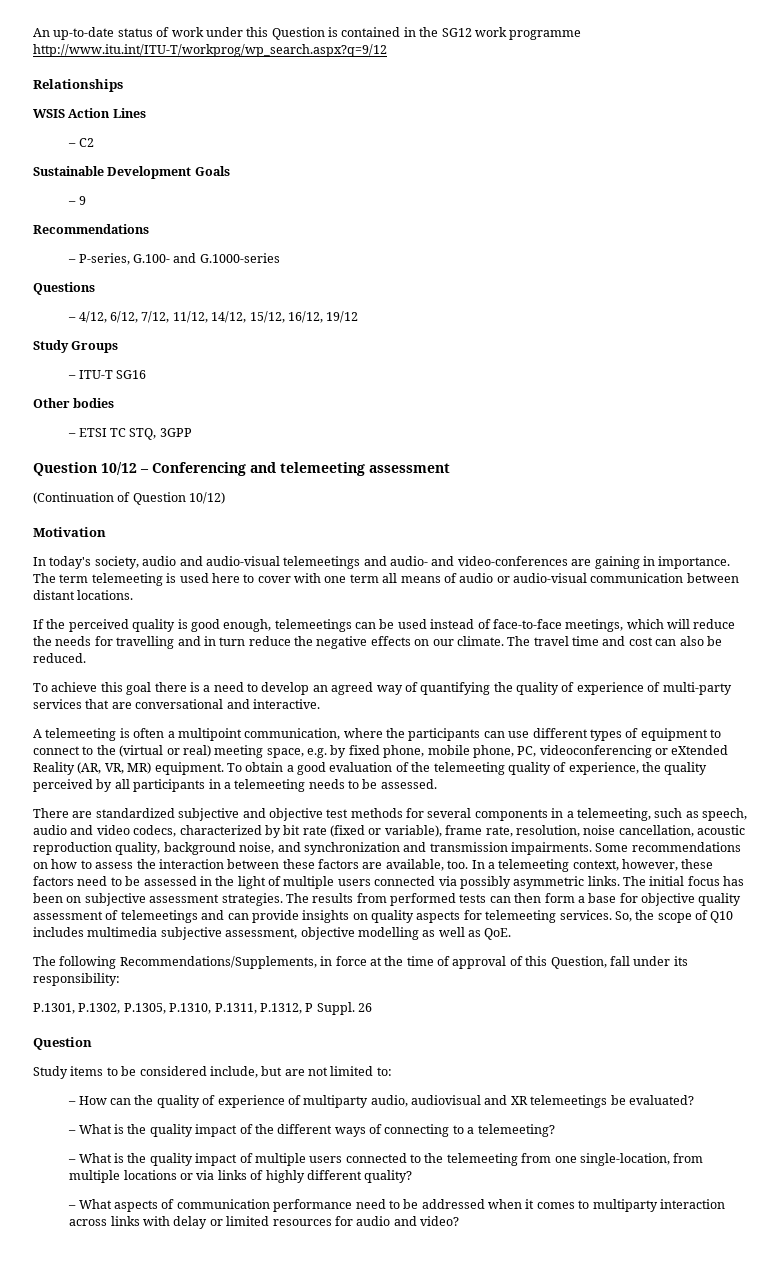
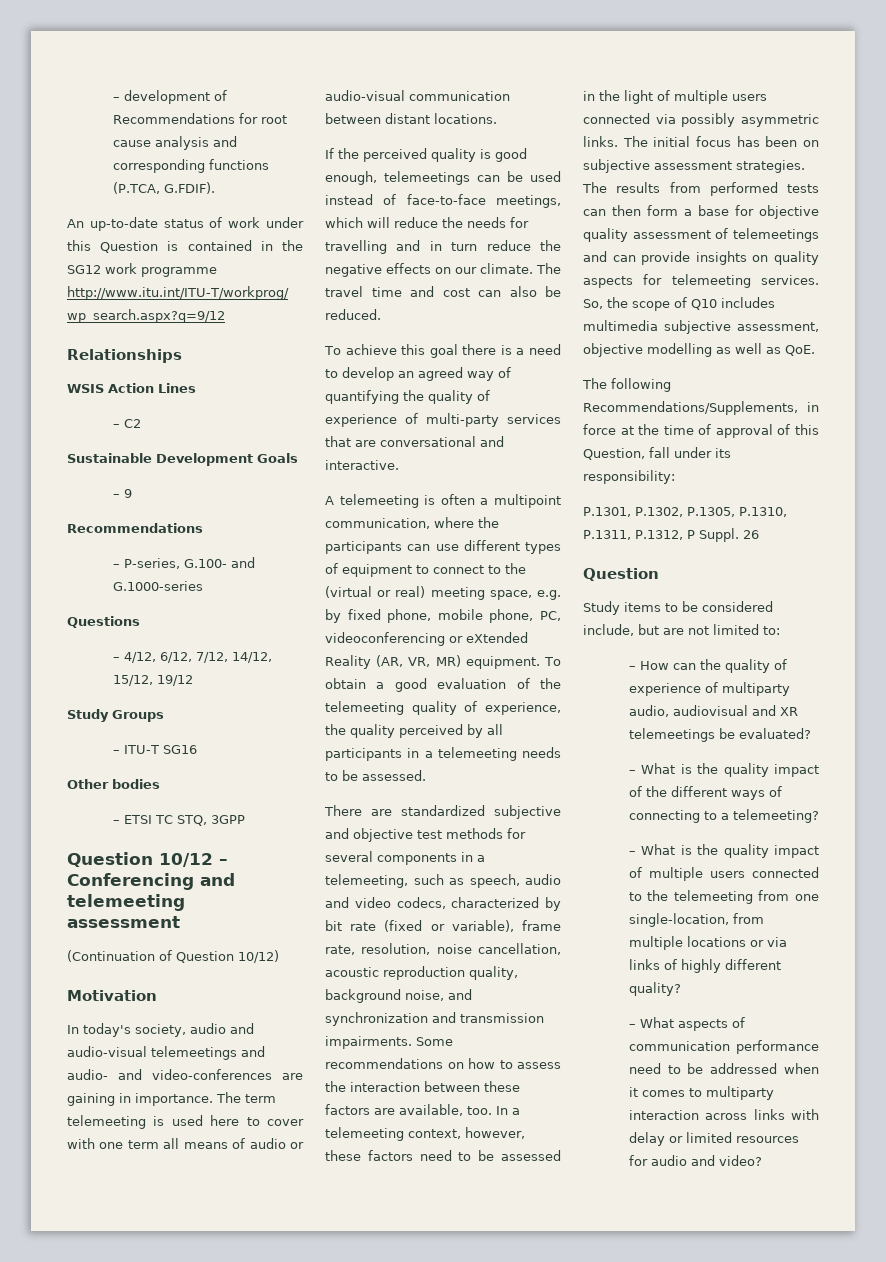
+ – development of Recommendations for root cause analysis and corresponding functions (P.TCA, G.FDIF).
- – 4/12, 6/12, 7/12, 11/12, 14/12, 15/12, 16/12, 19/12
+ – 4/12, 6/12, 7/12, 14/12, 15/12, 19/12

